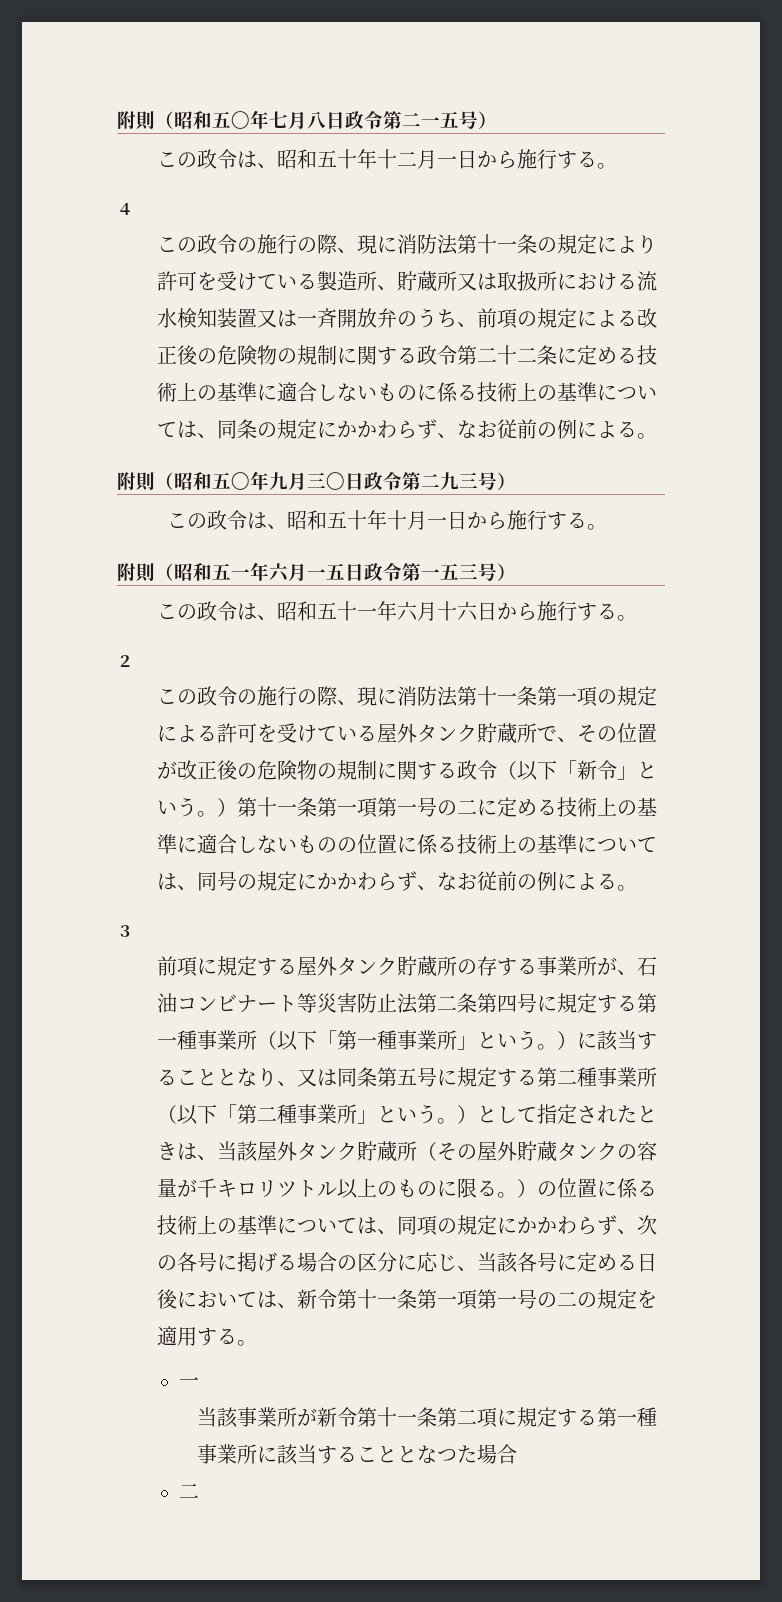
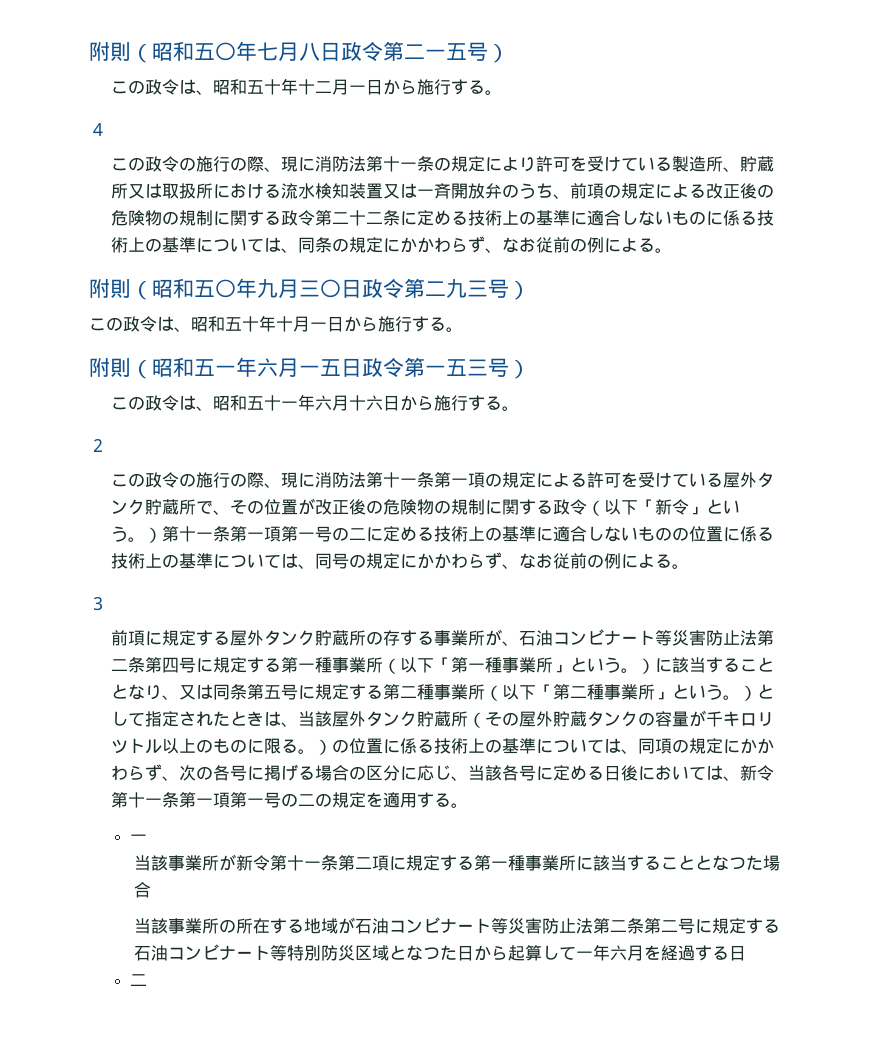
+ 当該事業所の所在する地域が石油コンビナート等災害防止法第二条第二号に規定する石油コンビナート等特別防災区域となつた日から起算して一年六月を経過する日

